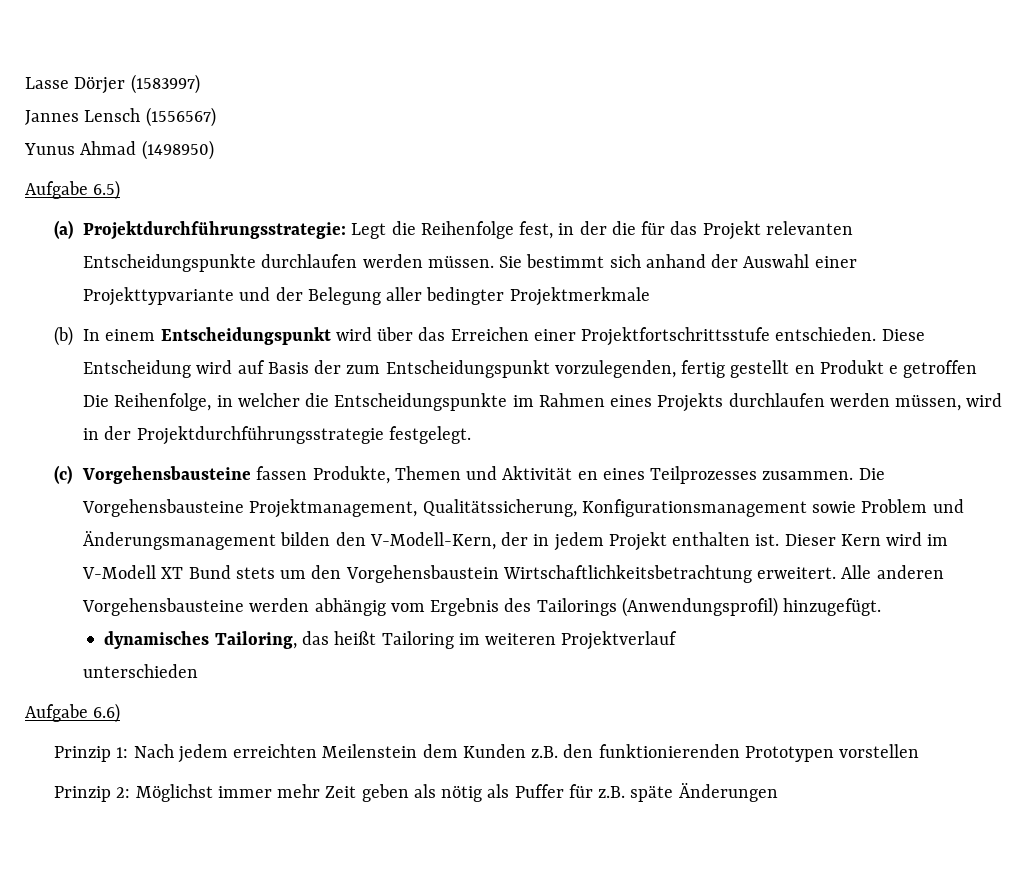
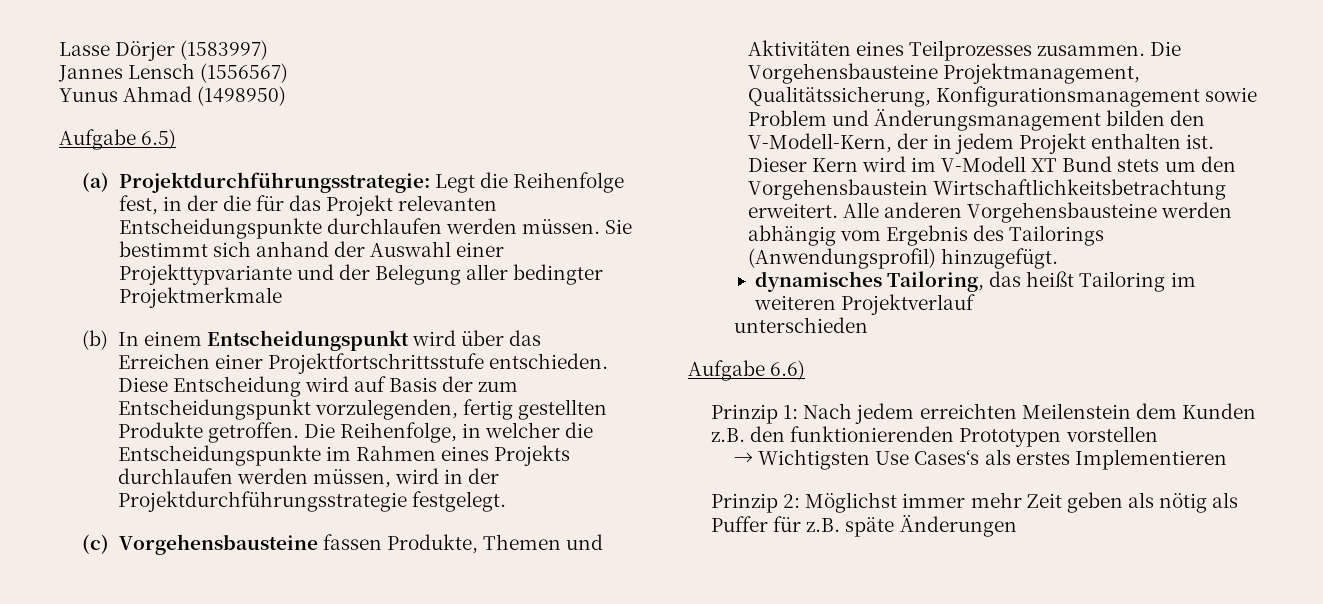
- Diese Entscheidung wird auf Basis der zum Entscheidungspunkt vorzulegenden, fertig gestellt en Produkt e getroffen Die Reihenfolge, in welcher die Entscheidungspunkte im Rahmen eines Projekts durchlaufen werden müssen, wird in der Projektdurchführungsstrategie festgelegt.
+ Diese Entscheidung wird auf Basis der zum Entscheidungspunkt vorzulegenden, fertig gestellten Produkte getroffen. Die Reihenfolge, in welcher die Entscheidungspunkte im Rahmen eines Projekts durchlaufen werden müssen, wird in der Projektdurchführungsstrategie festgelegt.
- (c) Vorgehensbausteine fassen Produkte, Themen und Aktivität en eines Teilprozesses zusammen.
+ (c) Vorgehensbausteine fassen Produkte, Themen und Aktivitäten eines Teilprozesses zusammen.
+ → Wichtigsten Use Cases‘s als erstes Implementieren

